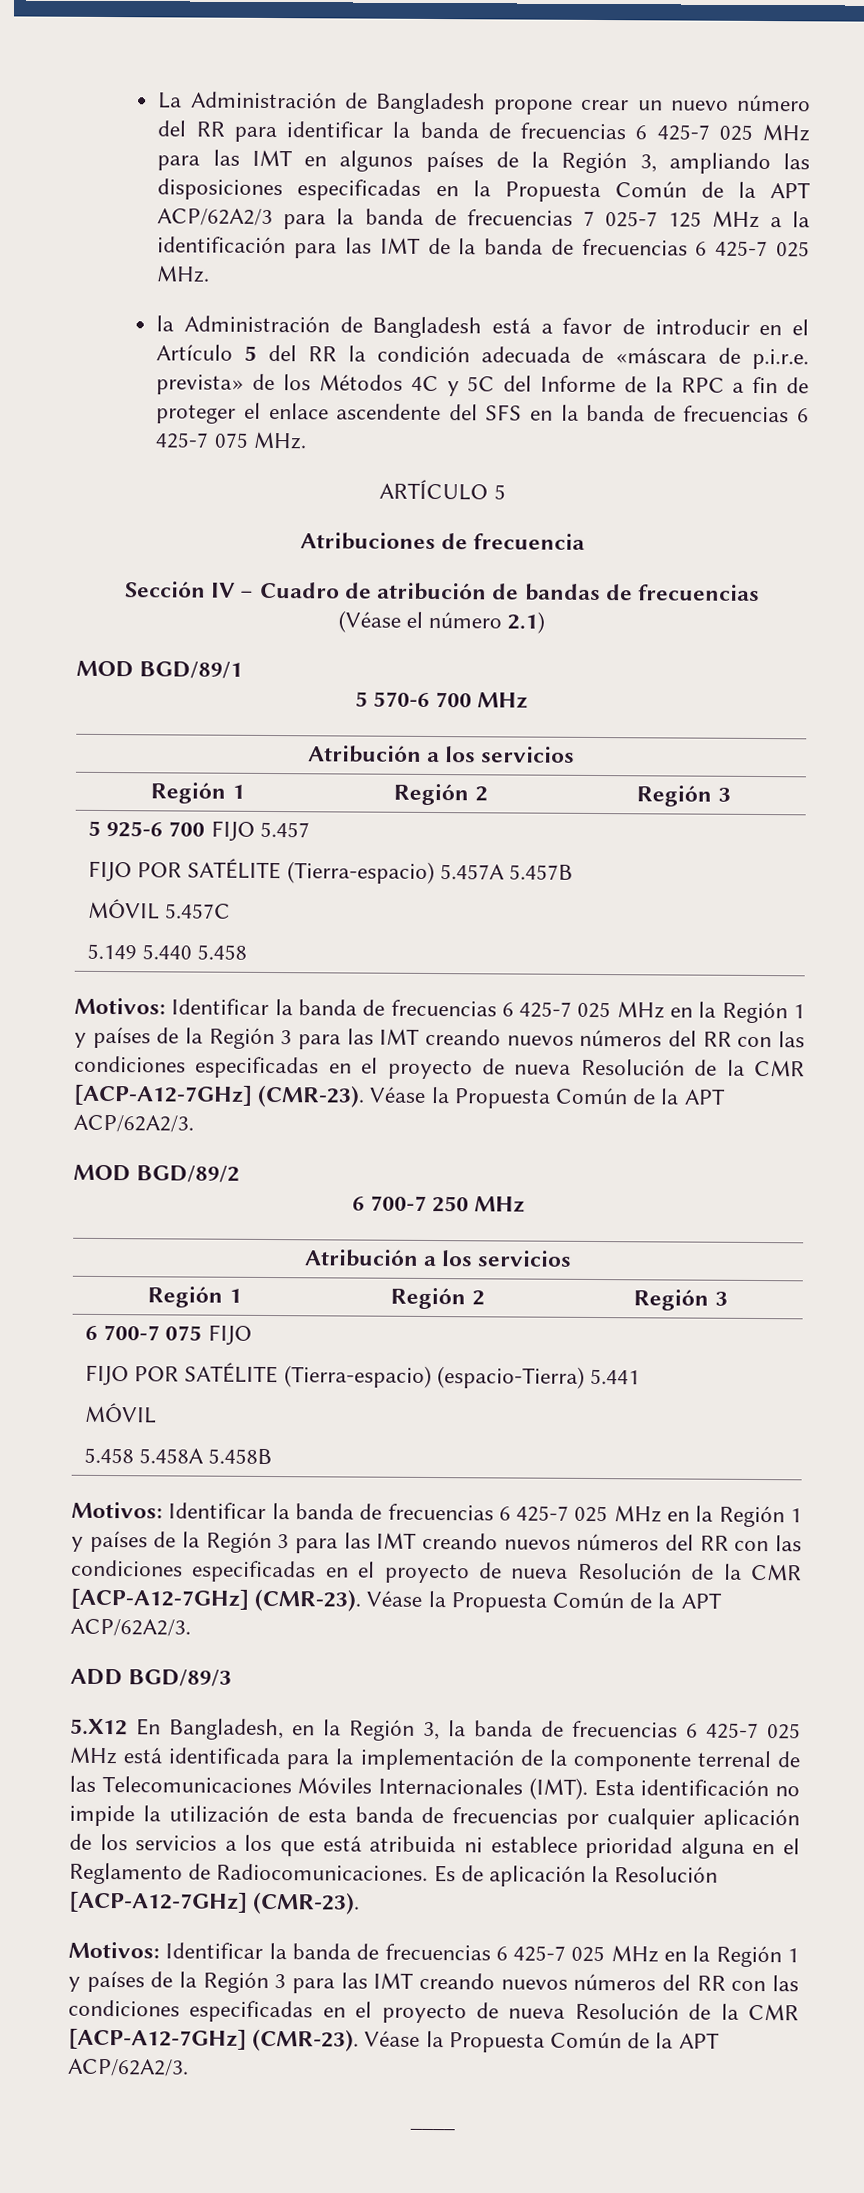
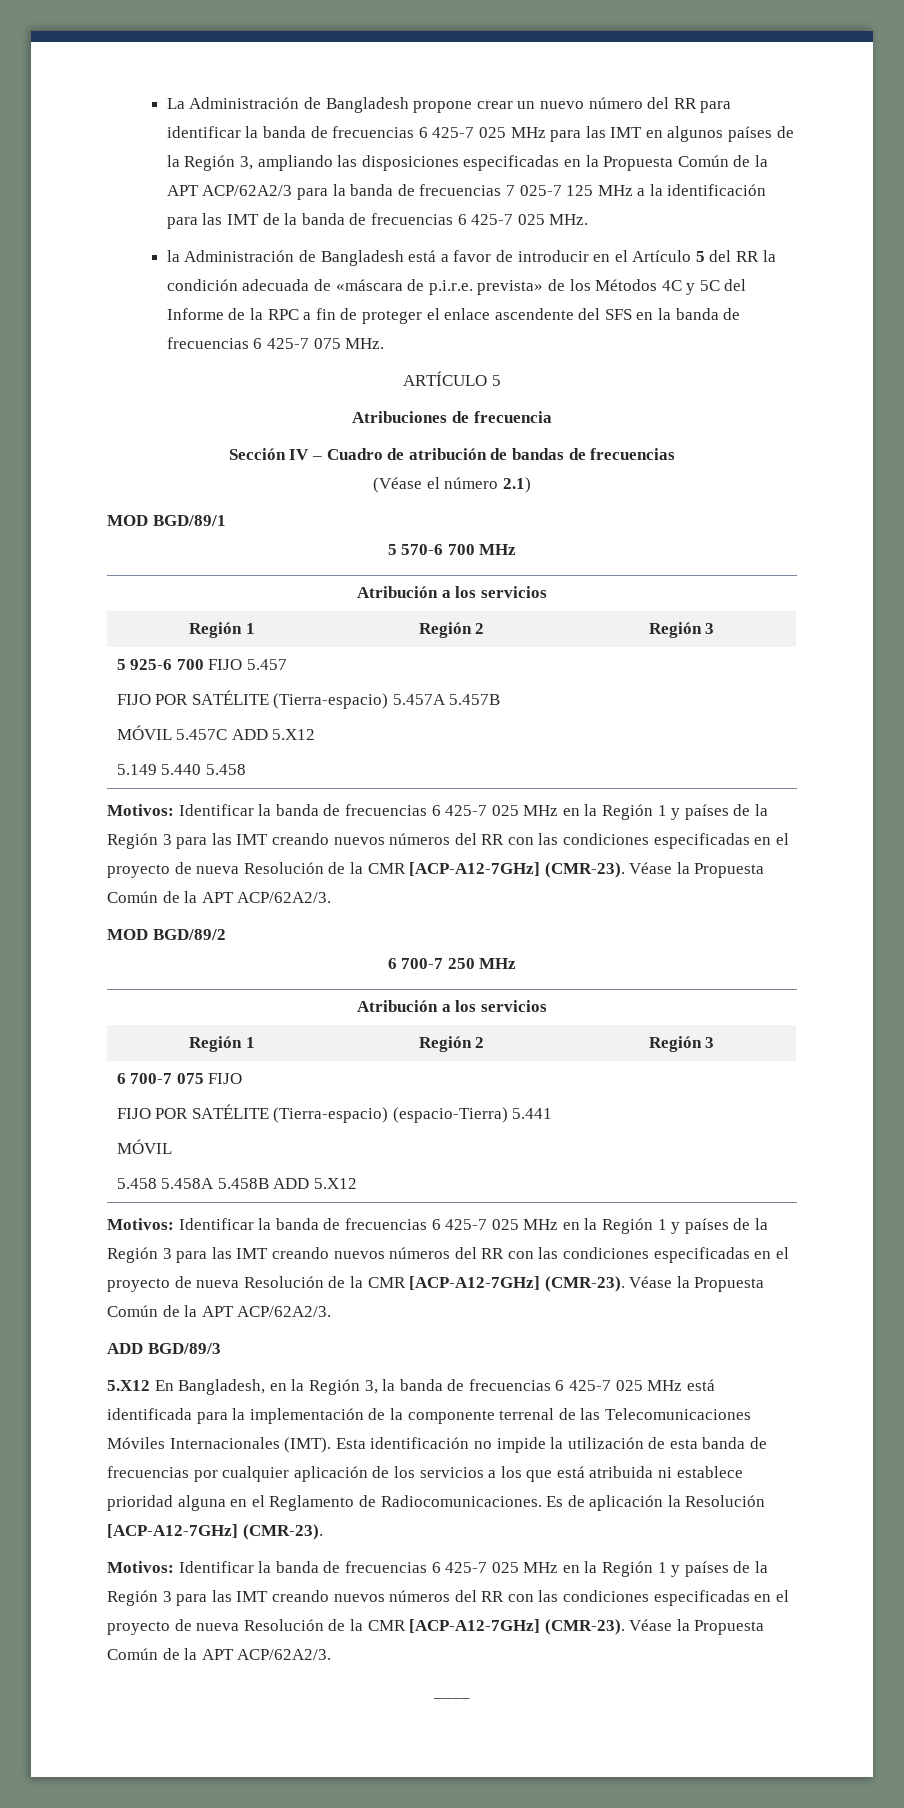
  5 925-6 700 FIJO 5.457
  FIJO POR SATÉLITE (Tierra-espacio) 5.457A 5.457B
- MÓVIL 5.457C
+ MÓVIL 5.457C ADD 5.X12
  6 700-7 075 FIJO
  FIJO POR SATÉLITE (Tierra-espacio) (espacio-Tierra) 5.441
  MÓVIL
- 5.458 5.458A 5.458B
+ 5.458 5.458A 5.458B ADD 5.X12

